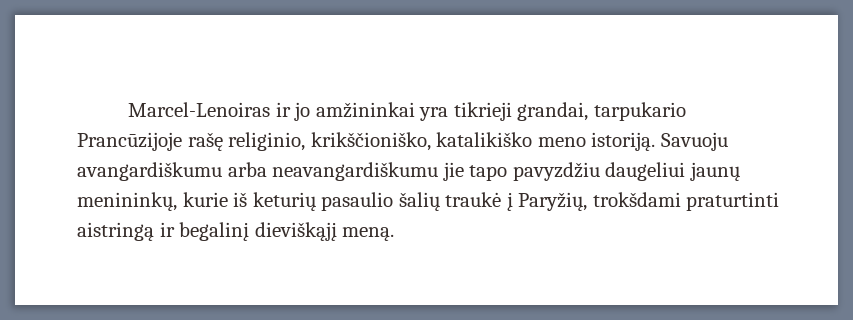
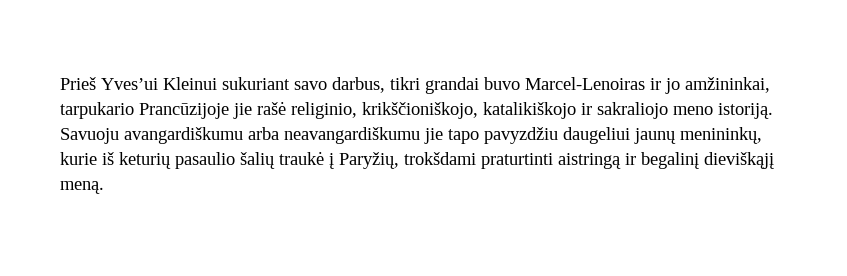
- Marcel-Lenoiras ir jo amžininkai yra tikrieji grandai, tarpukario Prancūzijoje rašę religinio, krikščioniško, katalikiško meno istoriją.
+ Prieš Yves’ui Kleinui sukuriant savo darbus, tikri grandai buvo Marcel-Lenoiras ir jo amžininkai, tarpukario Prancūzijoje jie rašė religinio, krikščioniškojo, katalikiškojo ir sakraliojo meno istoriją.

